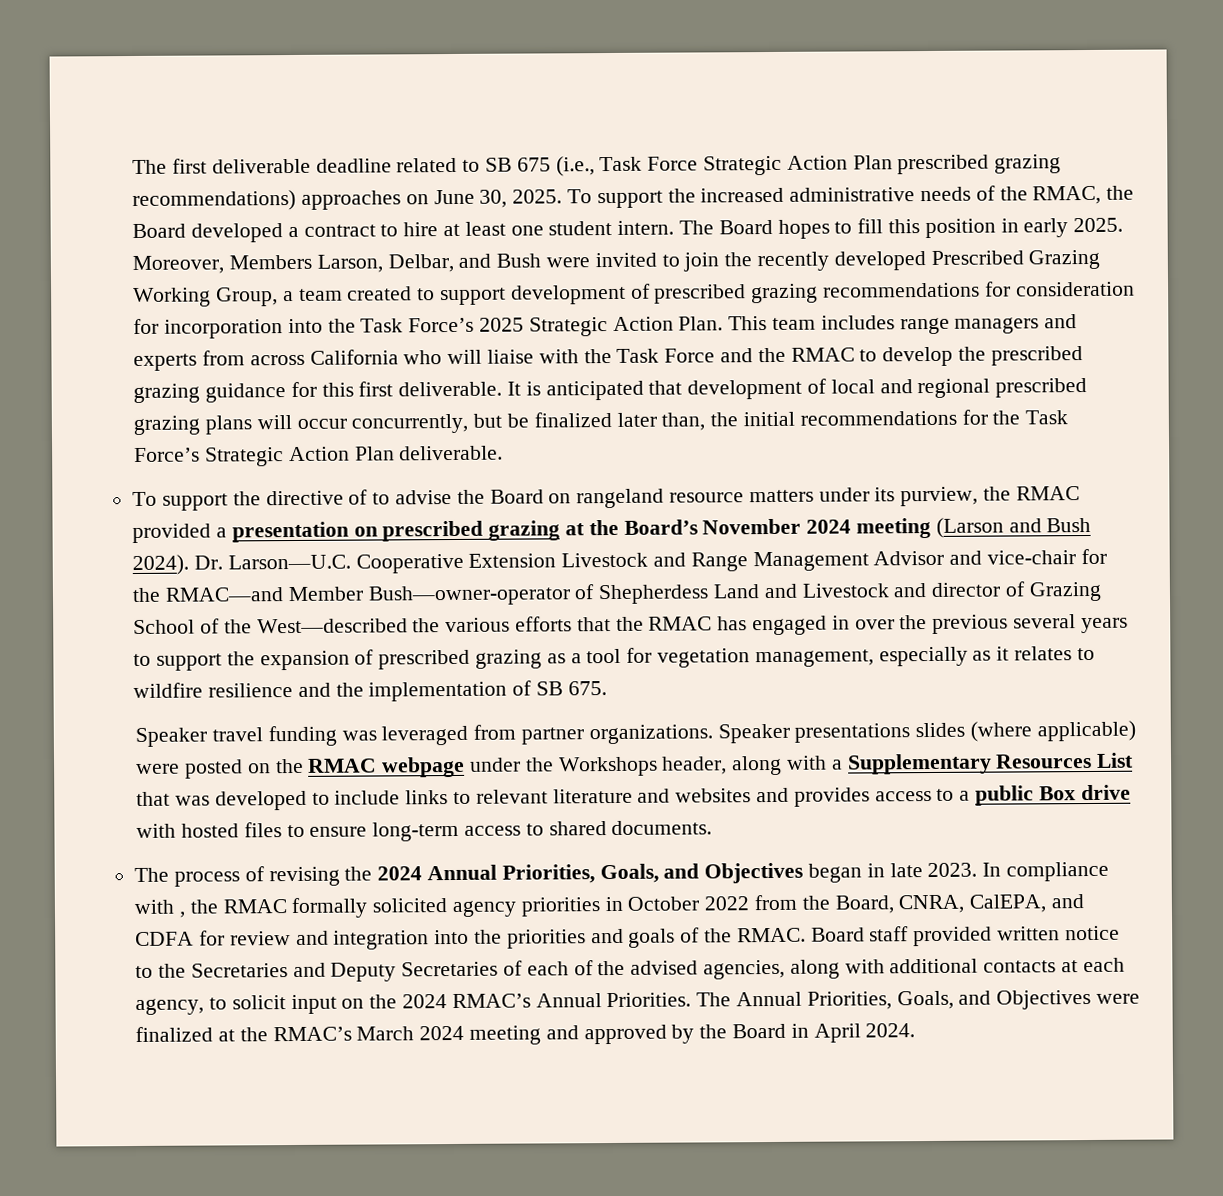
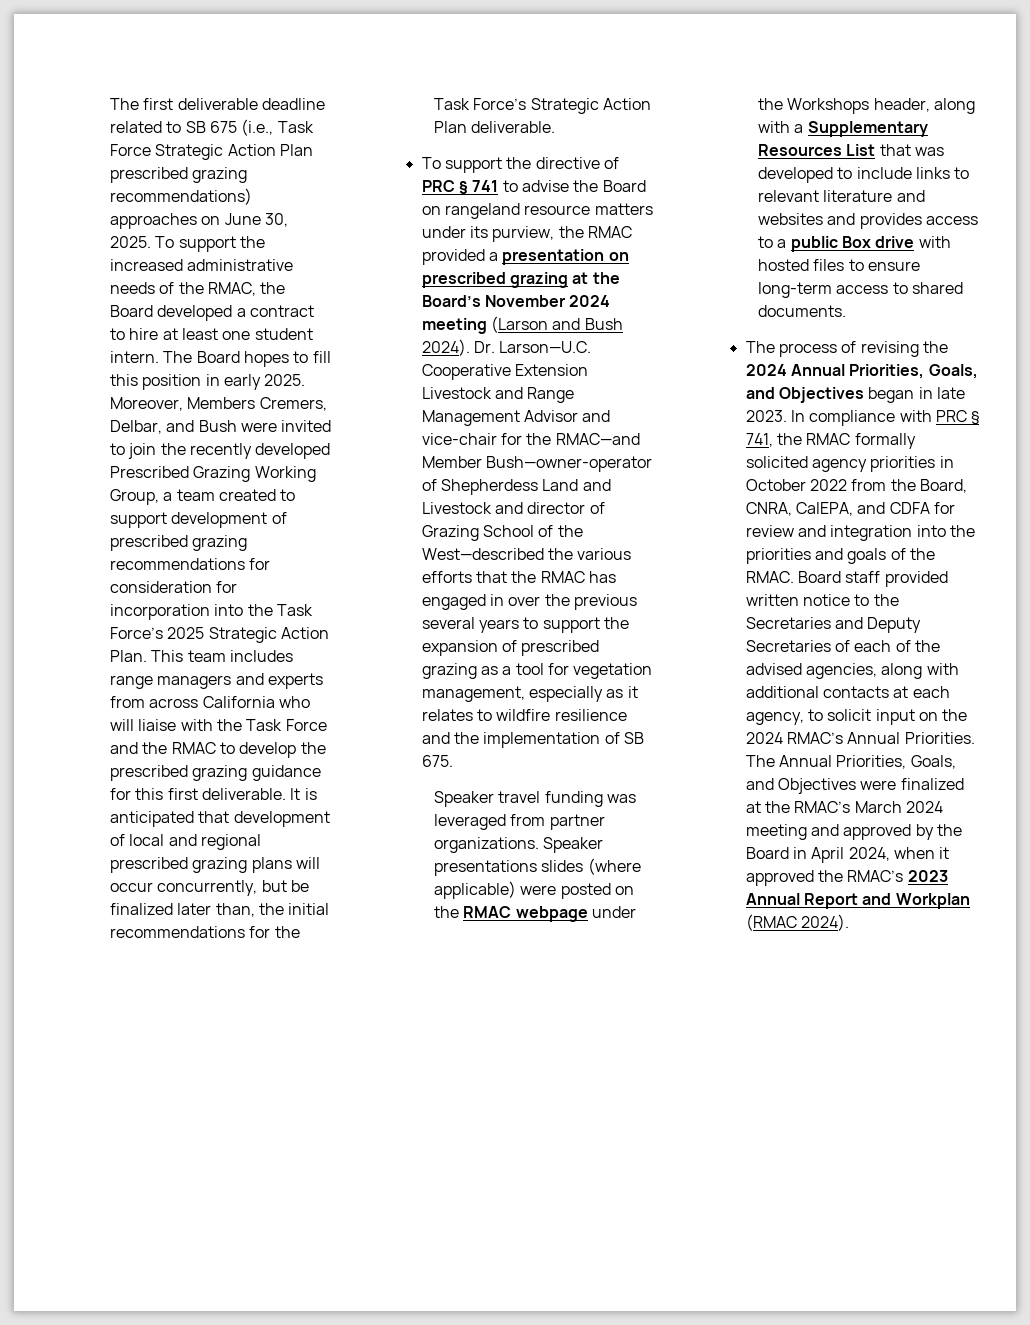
- Moreover, Members Larson, Delbar, and Bush were invited to join the recently developed Prescribed Grazing Working Group, a team created to support development of prescribed grazing recommendations for consideration for incorporation into the Task Force’s 2025 Strategic Action Plan.
+ Moreover, Members Cremers, Delbar, and Bush were invited to join the recently developed Prescribed Grazing Working Group, a team created to support development of prescribed grazing recommendations for consideration for incorporation into the Task Force’s 2025 Strategic Action Plan.
- To support the directive of to advise the Board on rangeland resource matters under its purview, the RMAC provided a presentation on prescribed grazing at the Board’s November 2024 meeting (Larson and Bush 2024).
+ To support the directive of PRC § 741 to advise the Board on rangeland resource matters under its purview, the RMAC provided a presentation on prescribed grazing at the Board’s November 2024 meeting (Larson and Bush 2024).
- In compliance with , the RMAC formally solicited agency priorities in October 2022 from the Board, CNRA, CalEPA, and CDFA for review and integration into the priorities and goals of the RMAC.
+ In compliance with PRC § 741, the RMAC formally solicited agency priorities in October 2022 from the Board, CNRA, CalEPA, and CDFA for review and integration into the priorities and goals of the RMAC.
- The Annual Priorities, Goals, and Objectives were finalized at the RMAC’s March 2024 meeting and approved by the Board in April 2024.
+ The Annual Priorities, Goals, and Objectives were finalized at the RMAC’s March 2024 meeting and approved by the Board in April 2024, when it approved the RMAC’s 2023 Annual Report and Workplan (RMAC 2024).

